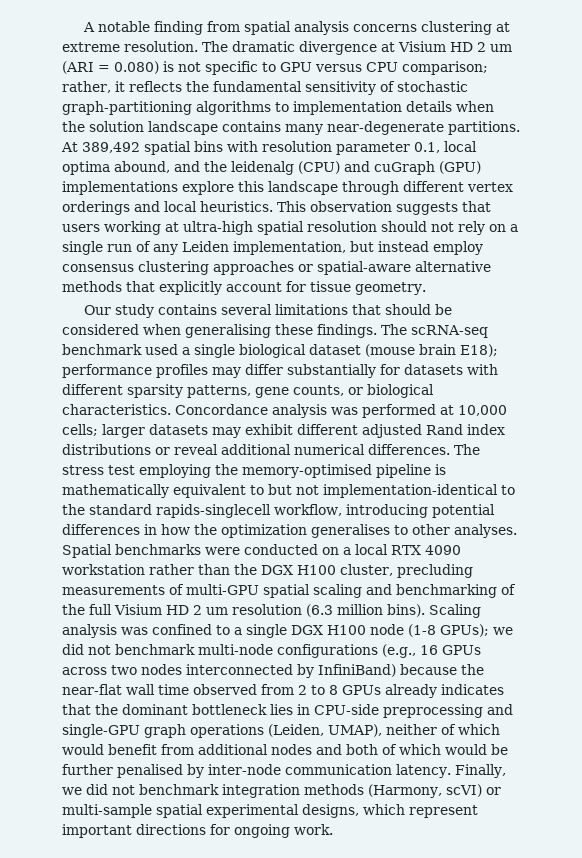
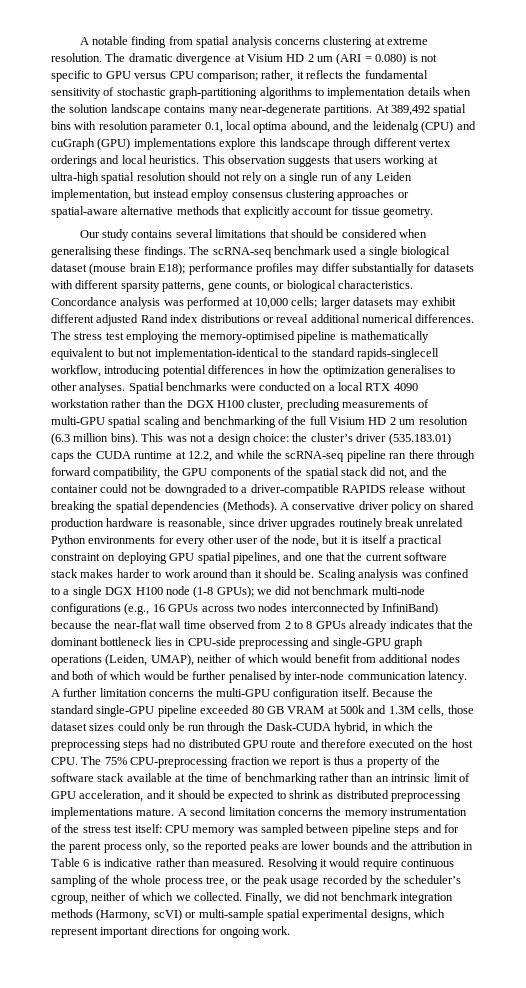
+ This was not a design choice: the cluster’s driver (535.183.01) caps the CUDA runtime at 12.2, and while the scRNA-seq pipeline ran there through forward compatibility, the GPU components of the spatial stack did not, and the container could not be downgraded to a driver-compatible RAPIDS release without breaking the spatial dependencies (Methods). A conservative driver policy on shared production hardware is reasonable, since driver upgrades routinely break unrelated Python environments for every other user of the node, but it is itself a practical constraint on deploying GPU spatial pipelines, and one that the current software stack makes harder to work around than it should be.
+ A further limitation concerns the multi-GPU configuration itself. Because the standard single-GPU pipeline exceeded 80 GB VRAM at 500k and 1.3M cells, those dataset sizes could only be run through the Dask-CUDA hybrid, in which the preprocessing steps had no distributed GPU route and therefore executed on the host CPU. The 75% CPU-preprocessing fraction we report is thus a property of the software stack available at the time of benchmarking rather than an intrinsic limit of GPU acceleration, and it should be expected to shrink as distributed preprocessing implementations mature. A second limitation concerns the memory instrumentation of the stress test itself: CPU memory was sampled between pipeline steps and for the parent process only, so the reported peaks are lower bounds and the attribution in Table 6 is indicative rather than measured. Resolving it would require continuous sampling of the whole process tree, or the peak usage recorded by the scheduler’s cgroup, neither of which we collected.

